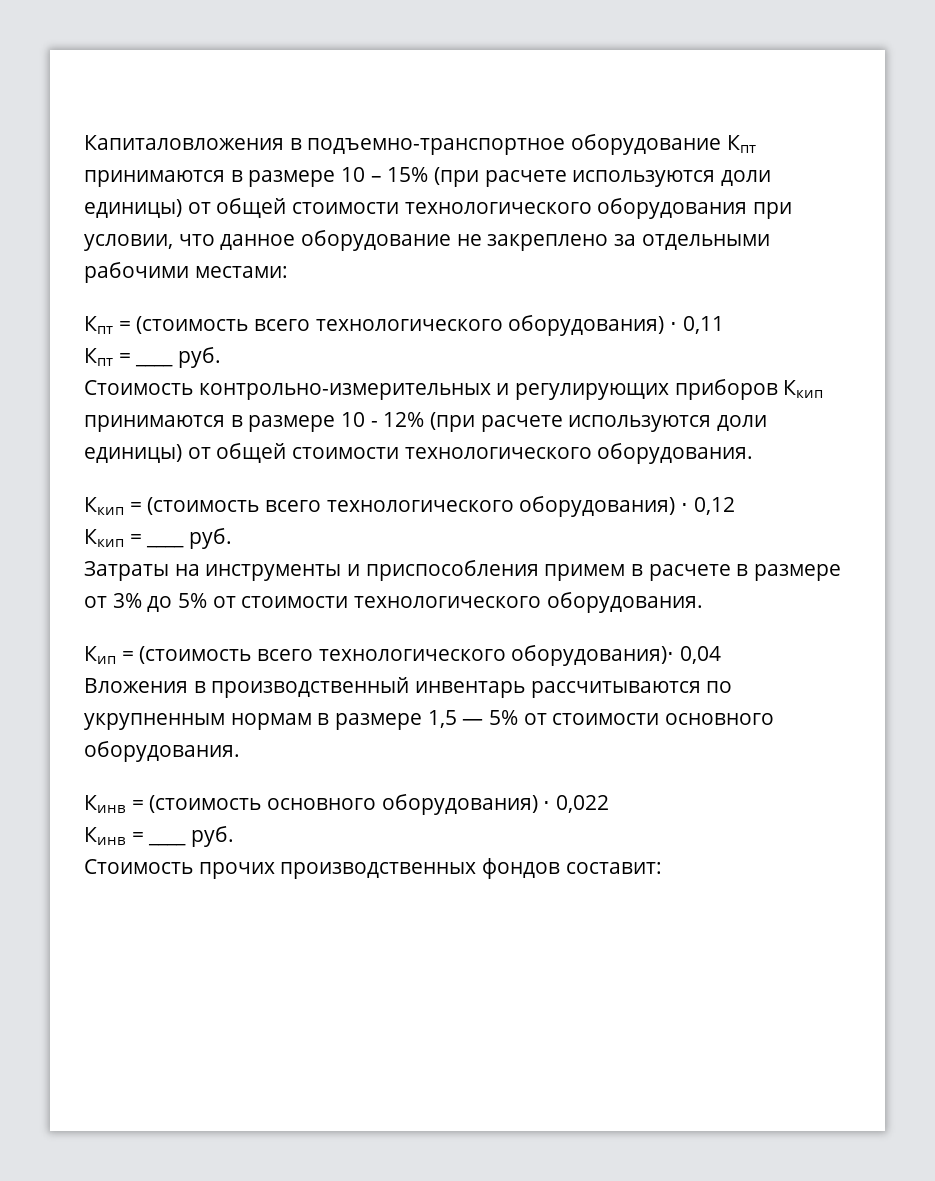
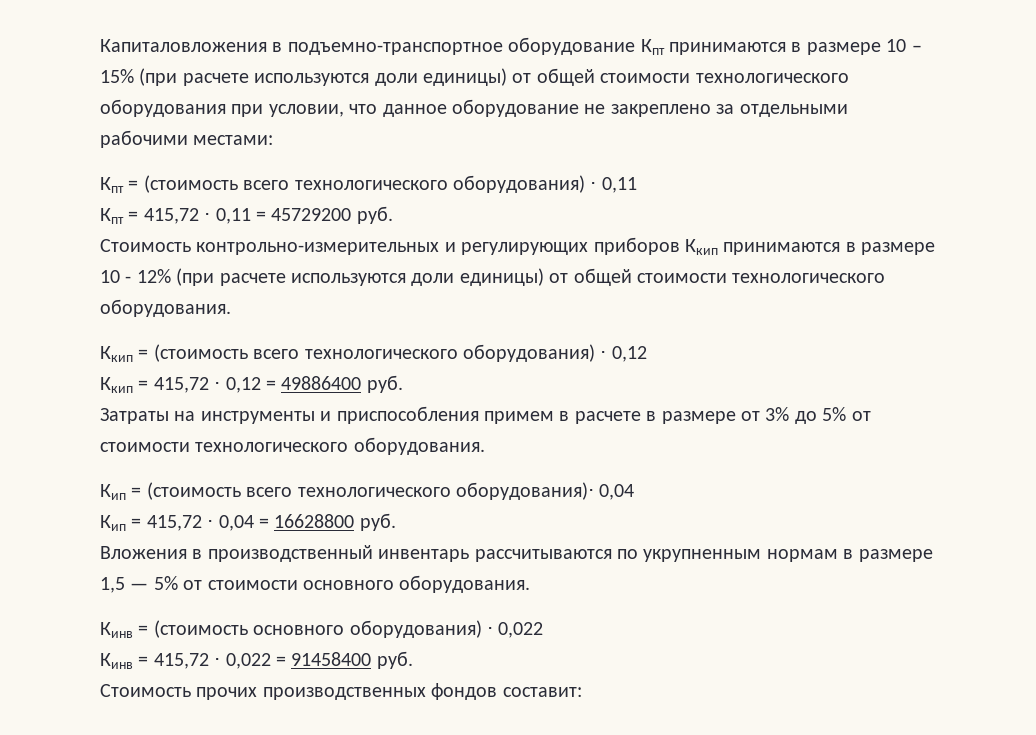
- Кпт = ____ руб.
+ Кпт = 415,72 ⋅ 0,11 = 45729200 руб.
- Ккип = ____ руб.
+ Ккип = 415,72 ⋅ 0,12 = 49886400 руб.
+ Кип = 415,72 ⋅ 0,04 = 16628800 руб.
- Кинв = ____ руб.
+ Кинв = 415,72 ⋅ 0,022 = 91458400 руб.

